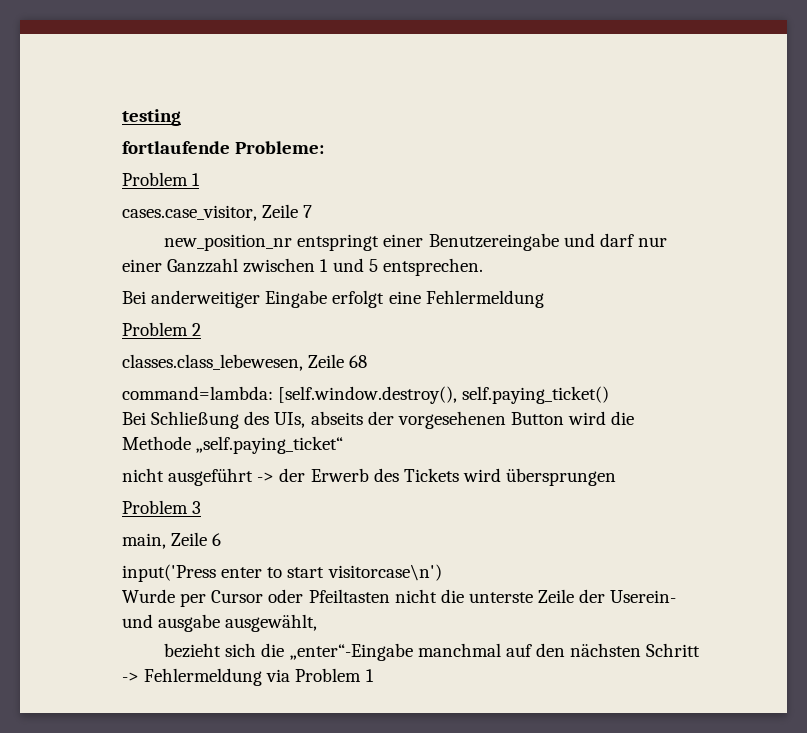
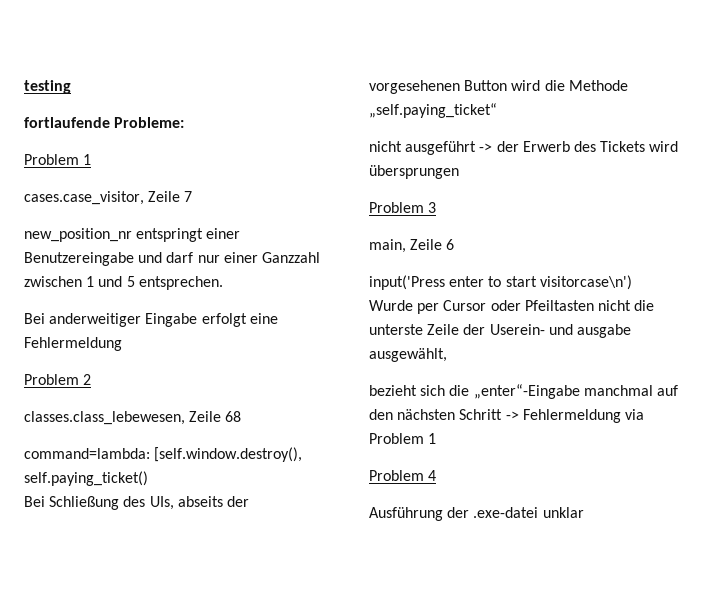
+ Problem 4
+ Ausführung der .exe-datei unklar

